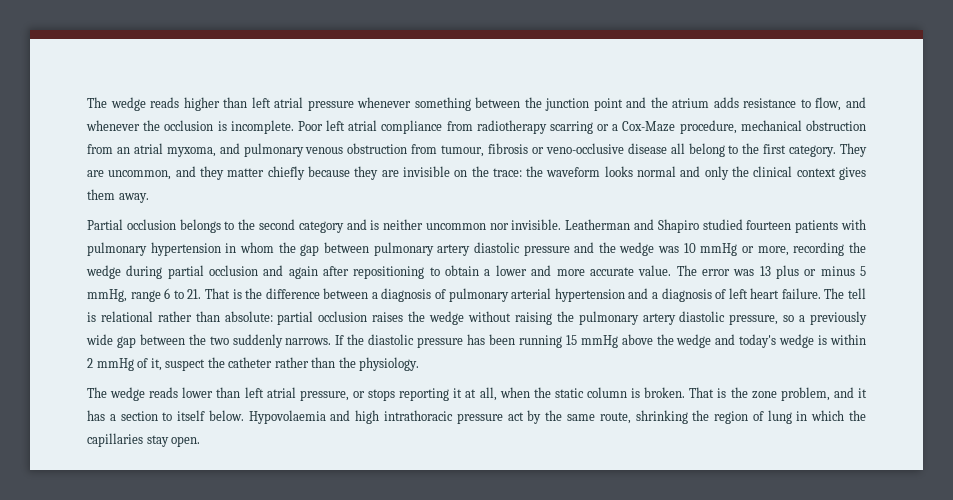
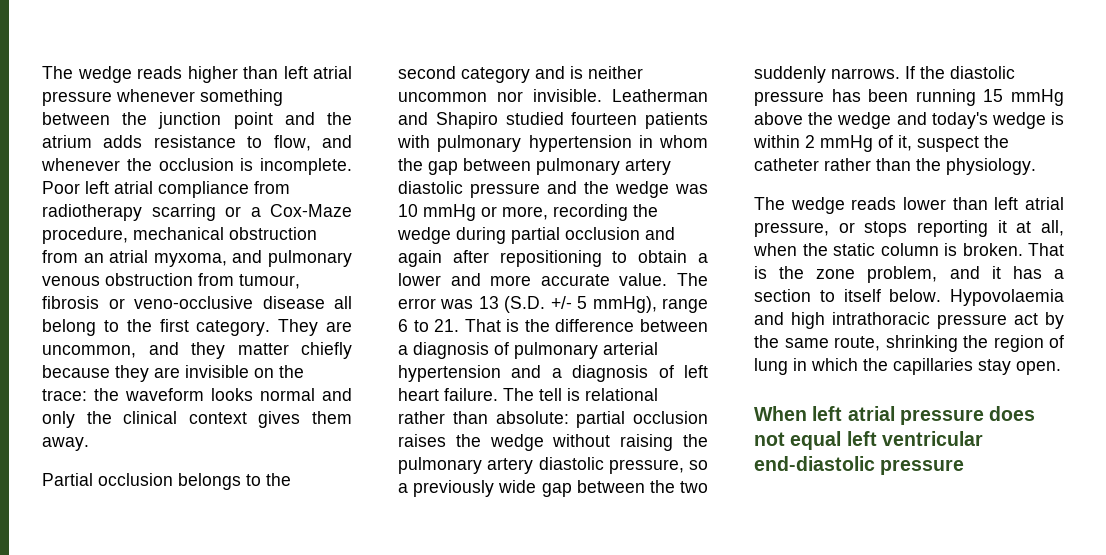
- The error was 13 plus or minus 5 mmHg, range 6 to 21. That is the difference between a diagnosis of pulmonary arterial hypertension and a diagnosis of left heart failure.
+ The error was 13 (S.D. +/- 5 mmHg), range 6 to 21. That is the difference between a diagnosis of pulmonary arterial hypertension and a diagnosis of left heart failure.
+ When left atrial pressure does not equal left ventricular end-diastolic pressure

